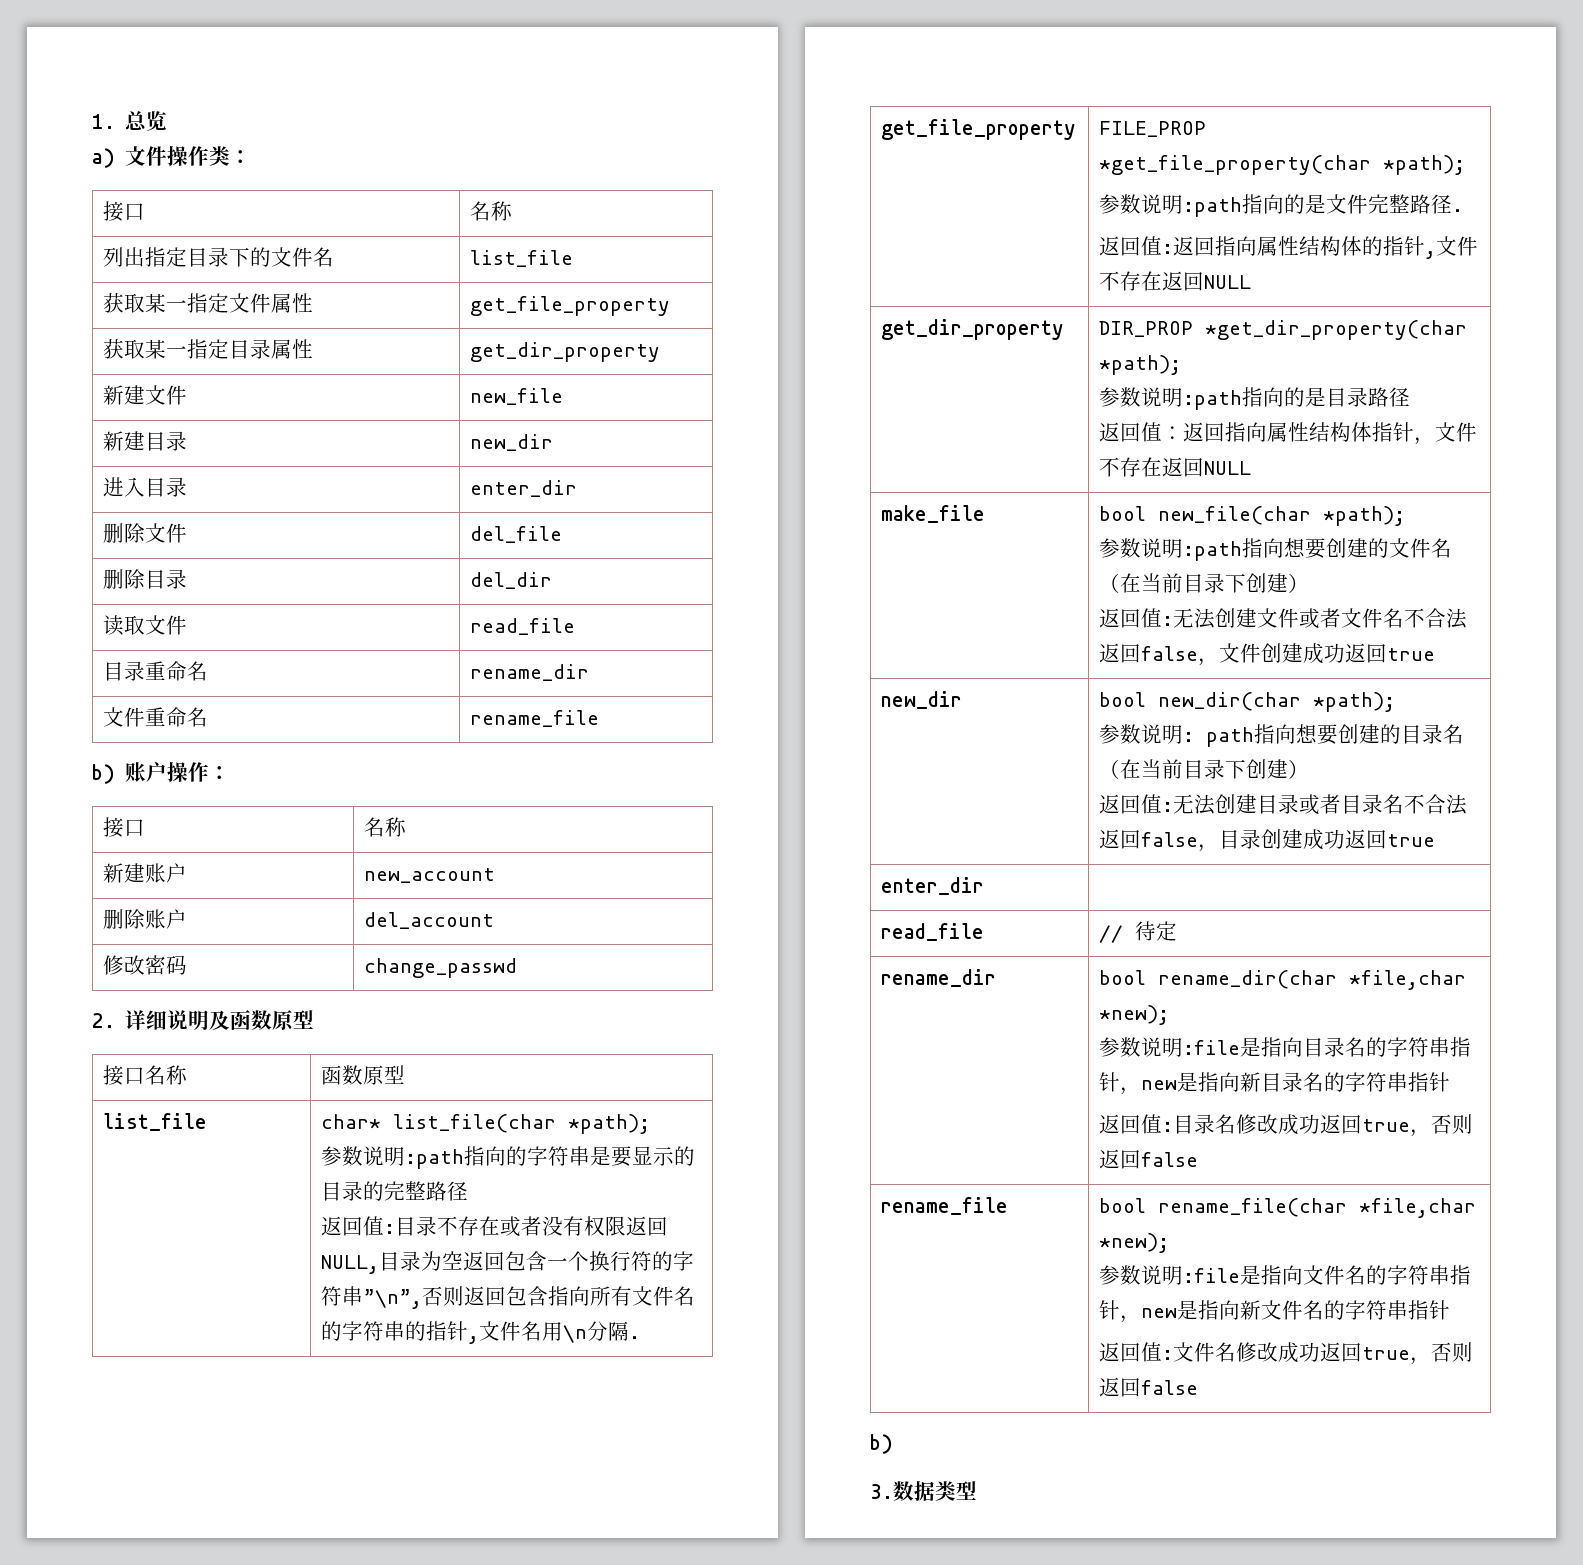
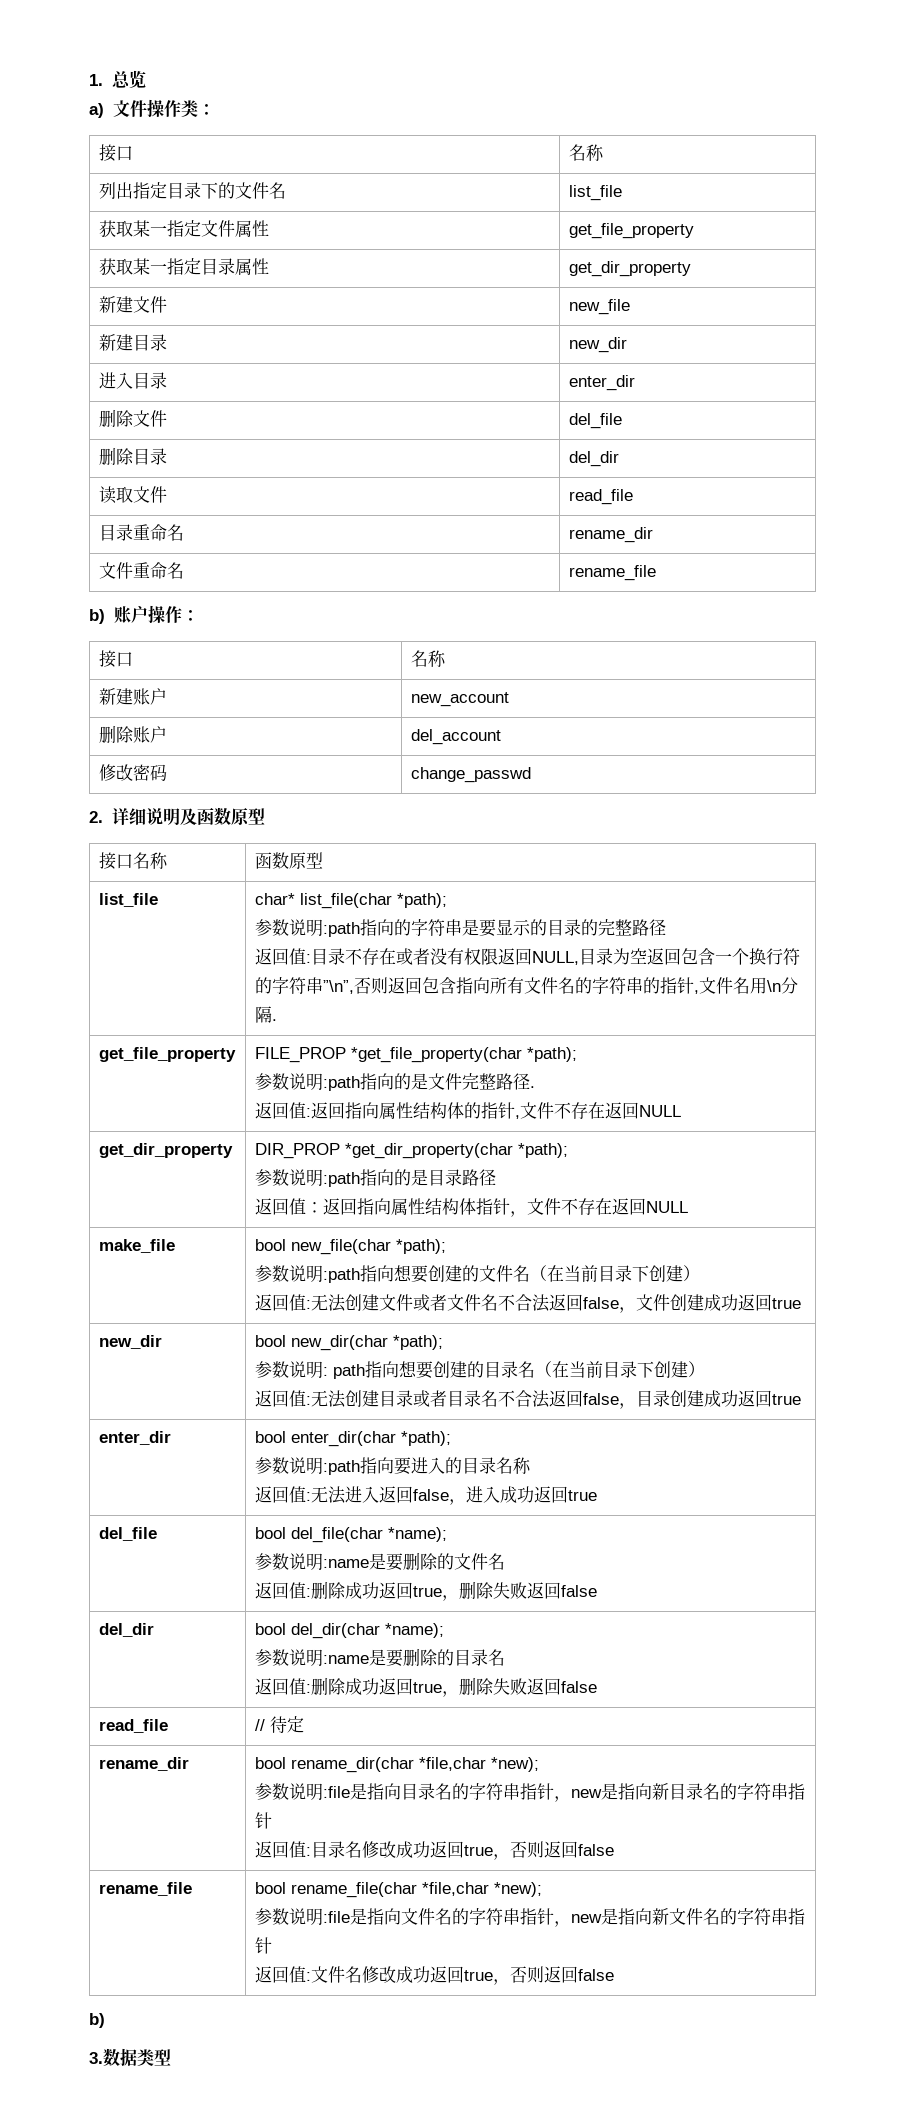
- enter_dir |
+ enter_dir | bool enter_dir(char *path);
+ 参数说明:path指向要进入的目录名称
+ 返回值:无法进入返回false，进入成功返回true
+ del_file | bool del_file(char *name);
+ 参数说明:name是要删除的文件名
+ 返回值:删除成功返回true，删除失败返回false
+ del_dir | bool del_dir(char *name);
+ 参数说明:name是要删除的目录名
+ 返回值:删除成功返回true，删除失败返回false

